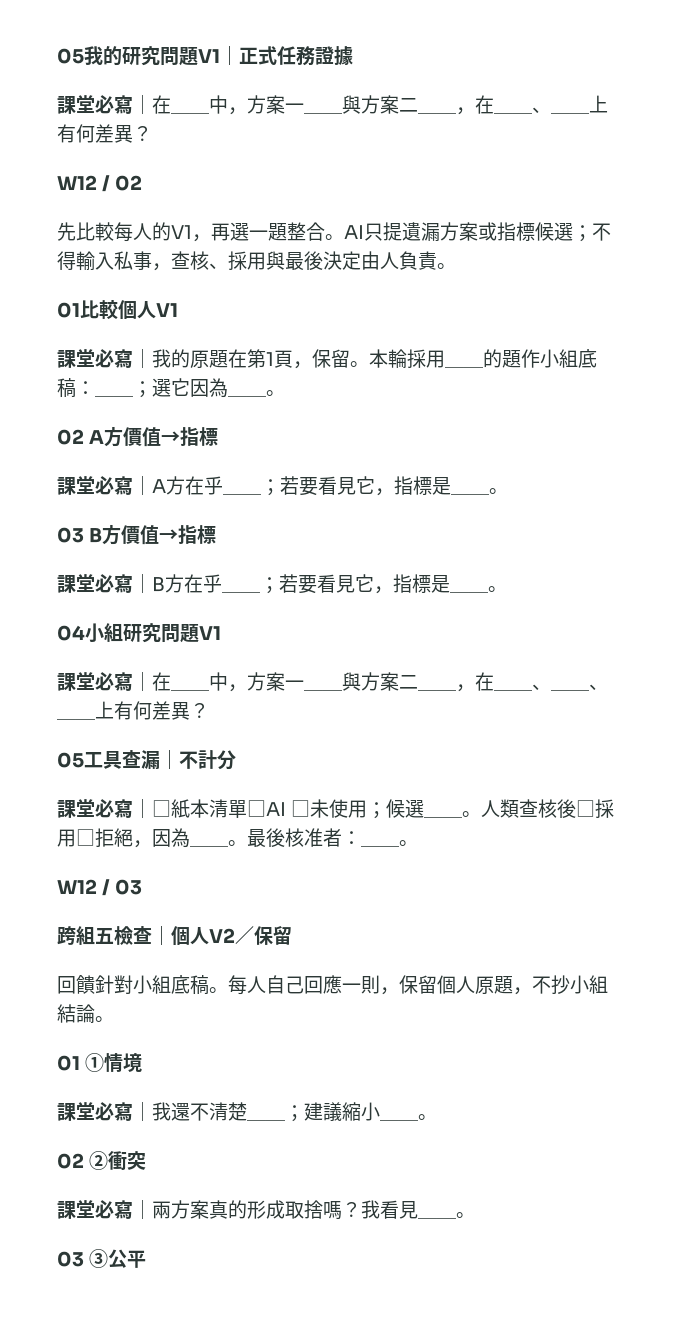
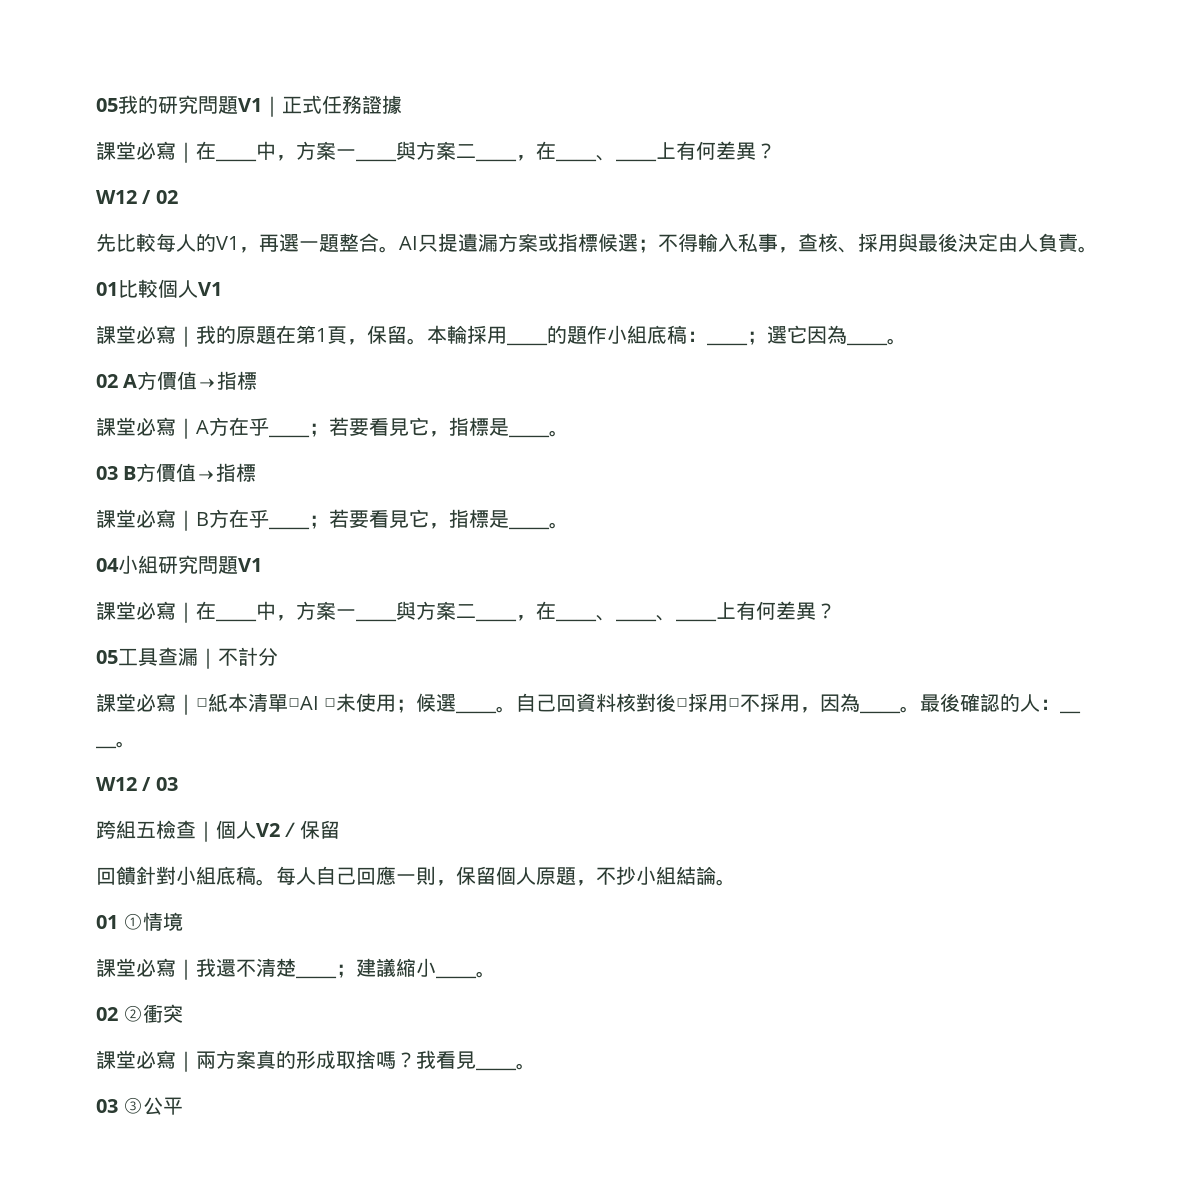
- 人類查核後□採用□拒絕，因為＿＿。
+ 自己回資料核對後□採用□不採用，因為＿＿。
- 最後核准者：＿＿。
+ 最後確認的人：＿＿。

